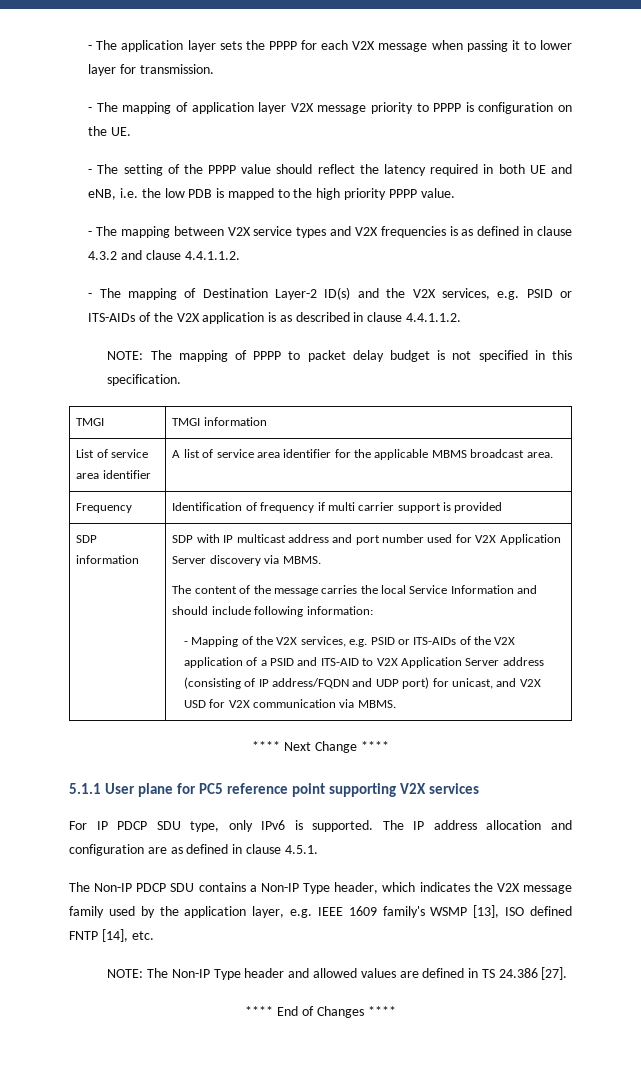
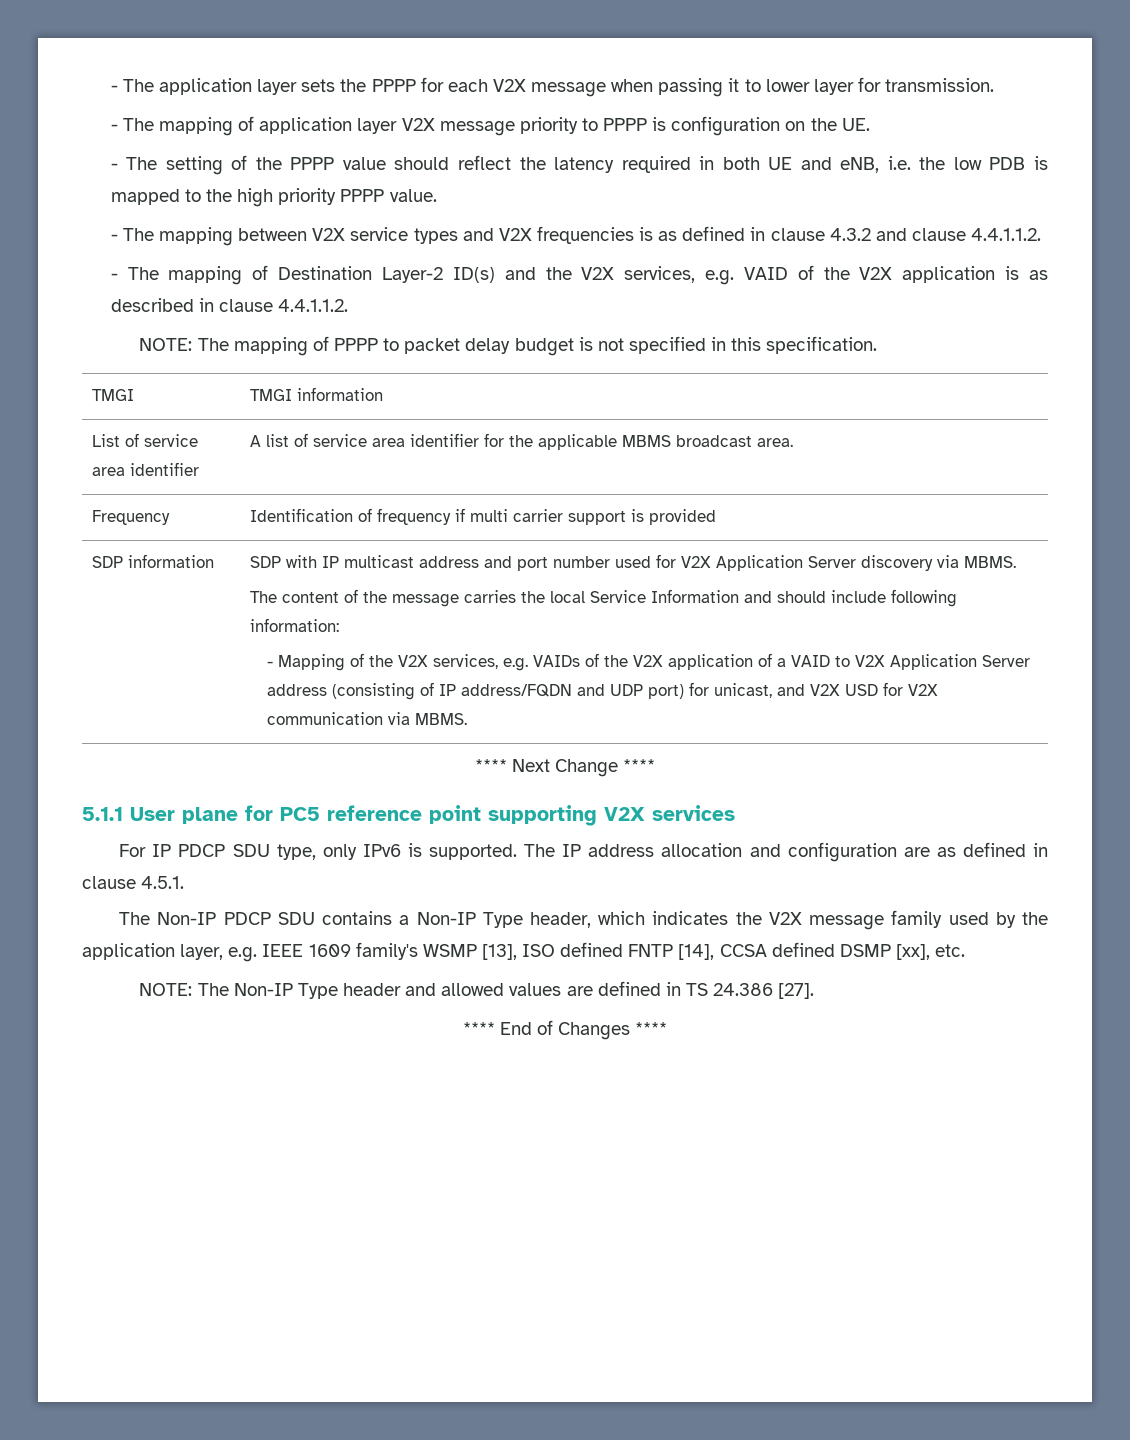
- - The mapping of Destination Layer-2 ID(s) and the V2X services, e.g. PSID or ITS-AIDs of the V2X application is as described in clause 4.4.1.1.2.
+ - The mapping of Destination Layer-2 ID(s) and the V2X services, e.g. VAID of the V2X application is as described in clause 4.4.1.1.2.
- - Mapping of the V2X services, e.g. PSID or ITS-AIDs of the V2X application of a PSID and ITS-AID to V2X Application Server address (consisting of IP address/FQDN and UDP port) for unicast, and V2X USD for V2X communication via MBMS.
+ - Mapping of the V2X services, e.g. VAIDs of the V2X application of a VAID to V2X Application Server address (consisting of IP address/FQDN and UDP port) for unicast, and V2X USD for V2X communication via MBMS.
- The Non-IP PDCP SDU contains a Non-IP Type header, which indicates the V2X message family used by the application layer, e.g. IEEE 1609 family's WSMP [13], ISO defined FNTP [14], etc.
+ The Non-IP PDCP SDU contains a Non-IP Type header, which indicates the V2X message family used by the application layer, e.g. IEEE 1609 family's WSMP [13], ISO defined FNTP [14], CCSA defined DSMP [xx], etc.

